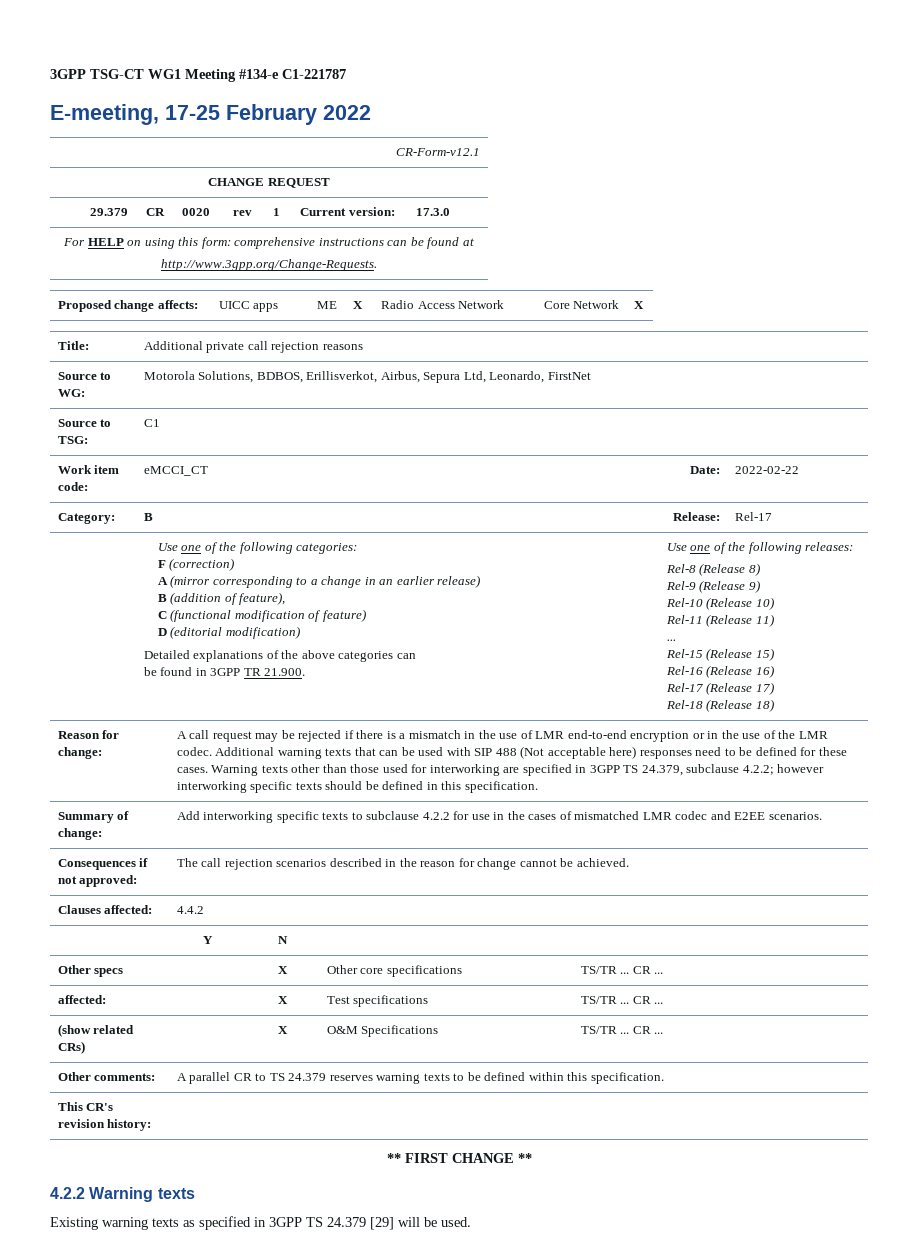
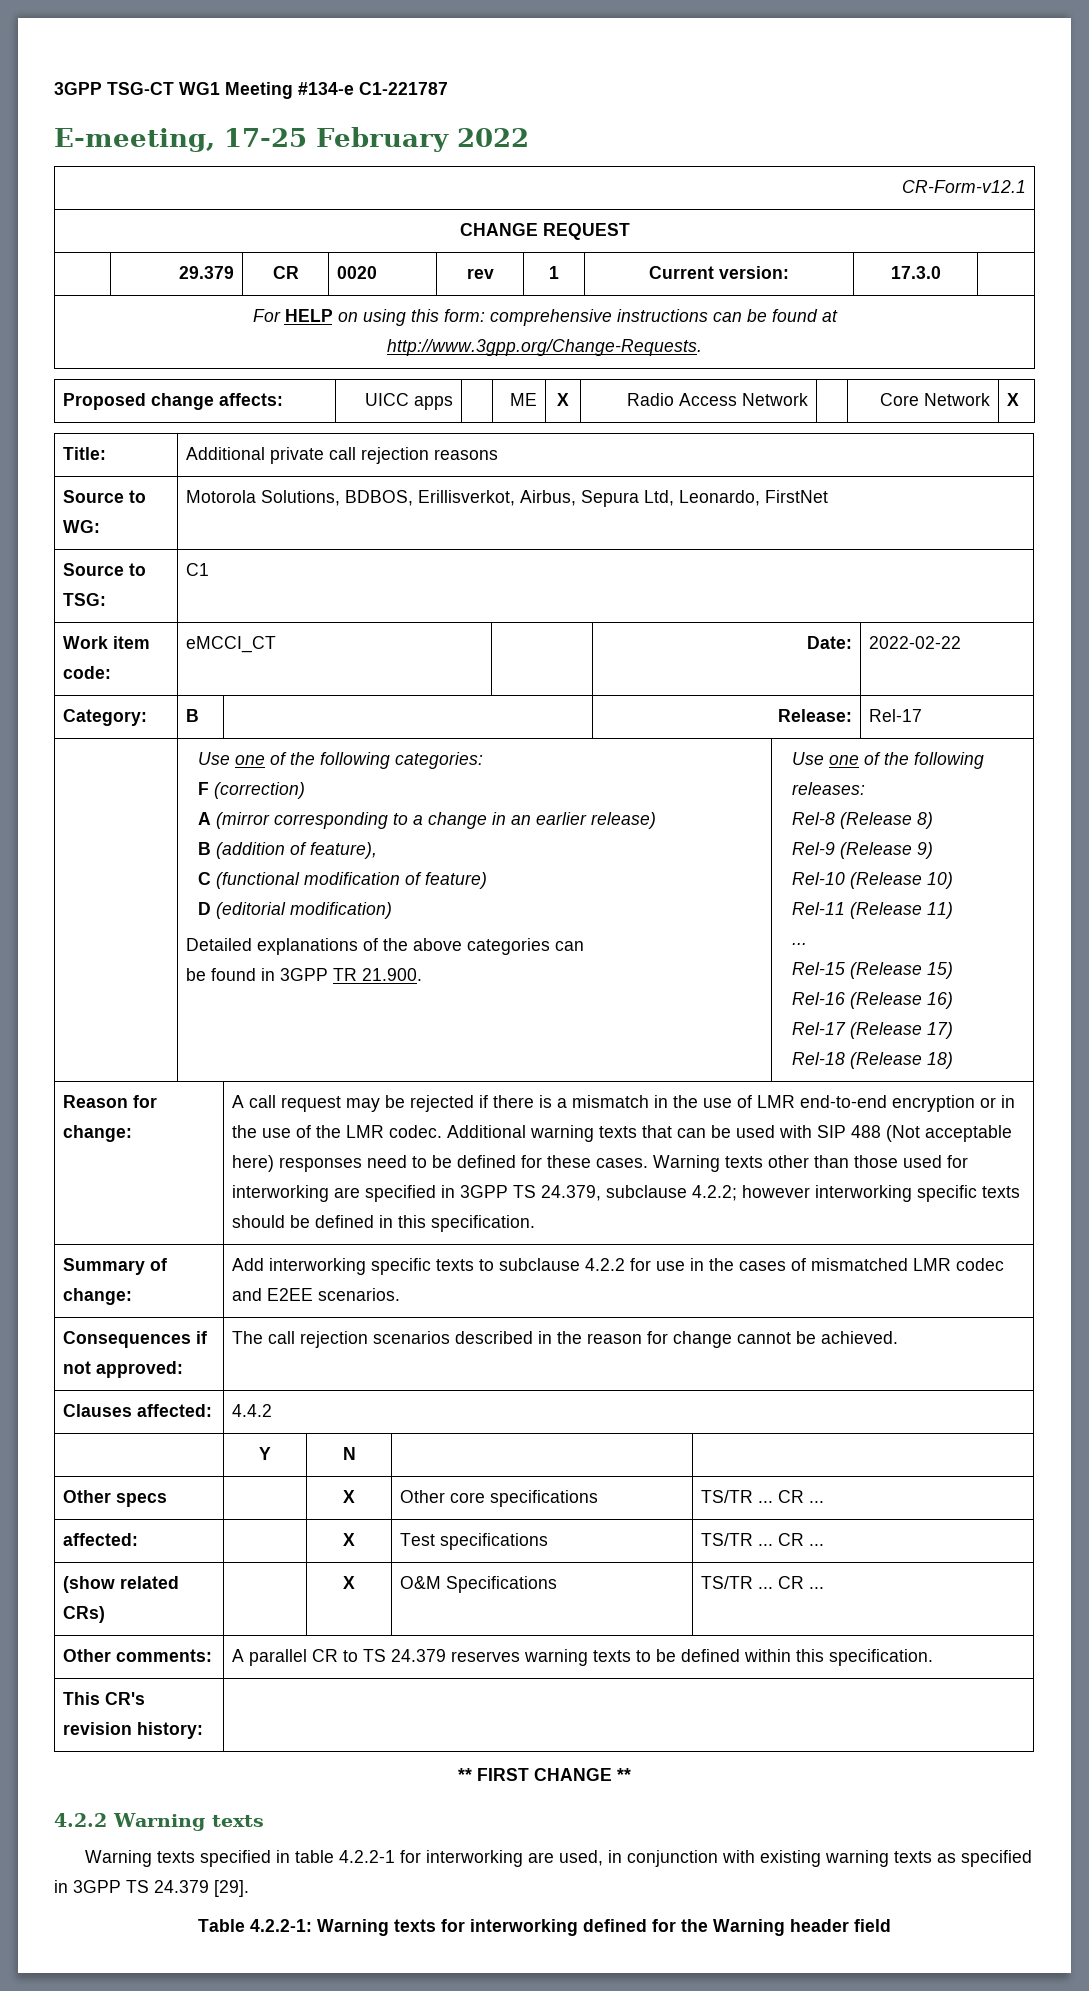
- Existing warning texts as specified in 3GPP TS 24.379 [29] will be used.
+ Warning texts specified in table 4.2.2-1 for interworking are used, in conjunction with existing warning texts as specified in 3GPP TS 24.379 [29].
+ Table 4.2.2-1: Warning texts for interworking defined for the Warning header field

